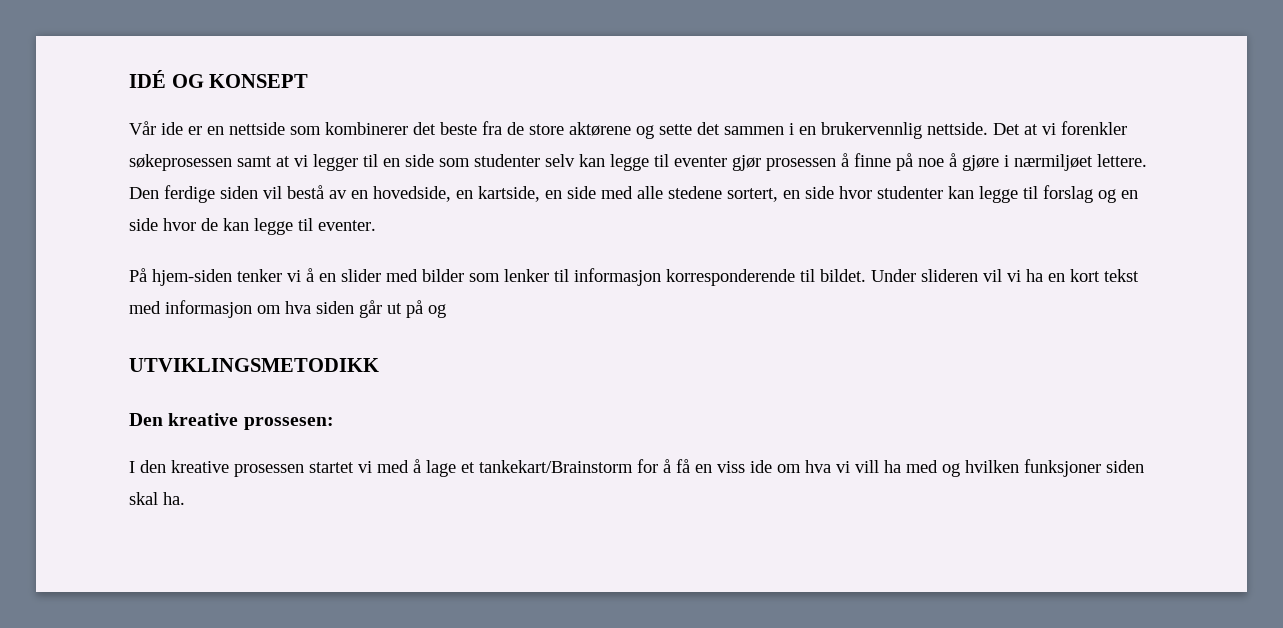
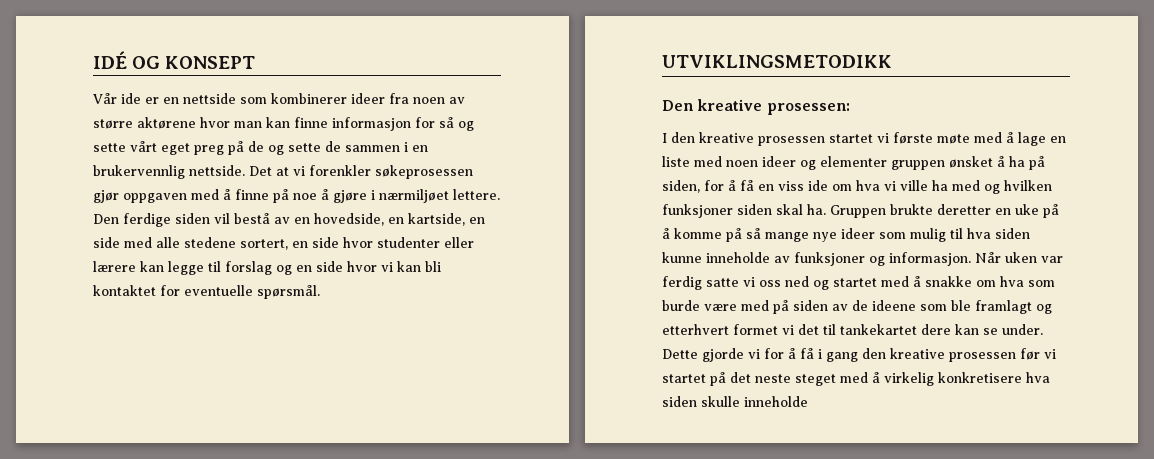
- Vår ide er en nettside som kombinerer det beste fra de store aktørene og sette det sammen i en brukervennlig nettside.
+ Vår ide er en nettside som kombinerer ideer fra noen av større aktørene hvor man kan finne informasjon for så og sette vårt eget preg på de og sette de sammen i en brukervennlig nettside.
- Det at vi forenkler søkeprosessen samt at vi legger til en side som studenter selv kan legge til eventer gjør prosessen å finne på noe å gjøre i nærmiljøet lettere.
+ Det at vi forenkler søkeprosessen gjør oppgaven med å finne på noe å gjøre i nærmiljøet lettere.
- Den ferdige siden vil bestå av en hovedside, en kartside, en side med alle stedene sortert, en side hvor studenter kan legge til forslag og en side hvor de kan legge til eventer.
- På hjem-siden tenker vi å en slider med bilder som lenker til informasjon korresponderende til bildet. Under slideren vil vi ha en kort tekst med informasjon om hva siden går ut på og
+ Den ferdige siden vil bestå av en hovedside, en kartside, en side med alle stedene sortert, en side hvor studenter eller lærere kan legge til forslag og en side hvor vi kan bli kontaktet for eventuelle spørsmål.
- Den kreative prossesen:
+ Den kreative prosessen:
- I den kreative prosessen startet vi med å lage et tankekart/Brainstorm for å få en viss ide om hva vi vill ha med og hvilken funksjoner siden skal ha.
+ I den kreative prosessen startet vi første møte med å lage en liste med noen ideer og elementer gruppen ønsket å ha på siden, for å få en viss ide om hva vi ville ha med og hvilken funksjoner siden skal ha.
+ Gruppen brukte deretter en uke på å komme på så mange nye ideer som mulig til hva siden kunne inneholde av funksjoner og informasjon. Når uken var ferdig satte vi oss ned og startet med å snakke om hva som burde være med på siden av de ideene som ble framlagt og etterhvert formet vi det til tankekartet dere kan se under. Dette gjorde vi for å få i gang den kreative prosessen før vi startet på det neste steget med å virkelig konkretisere hva siden skulle inneholde

